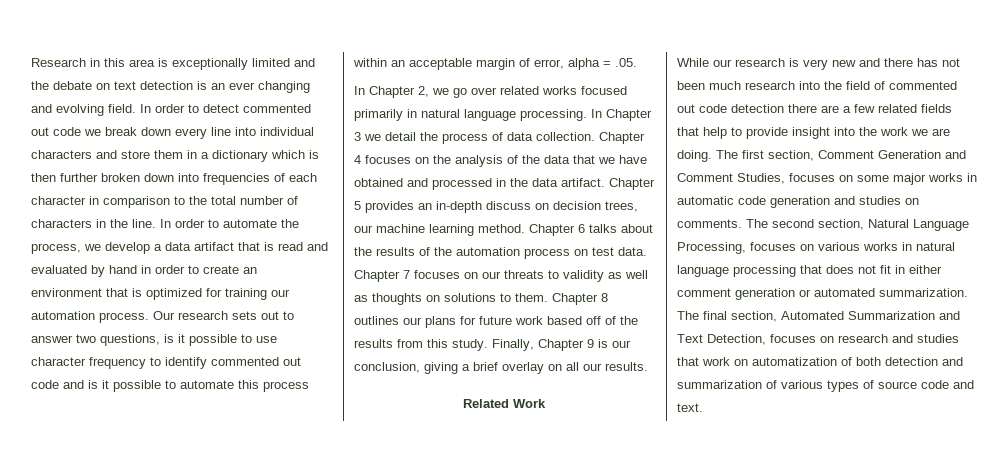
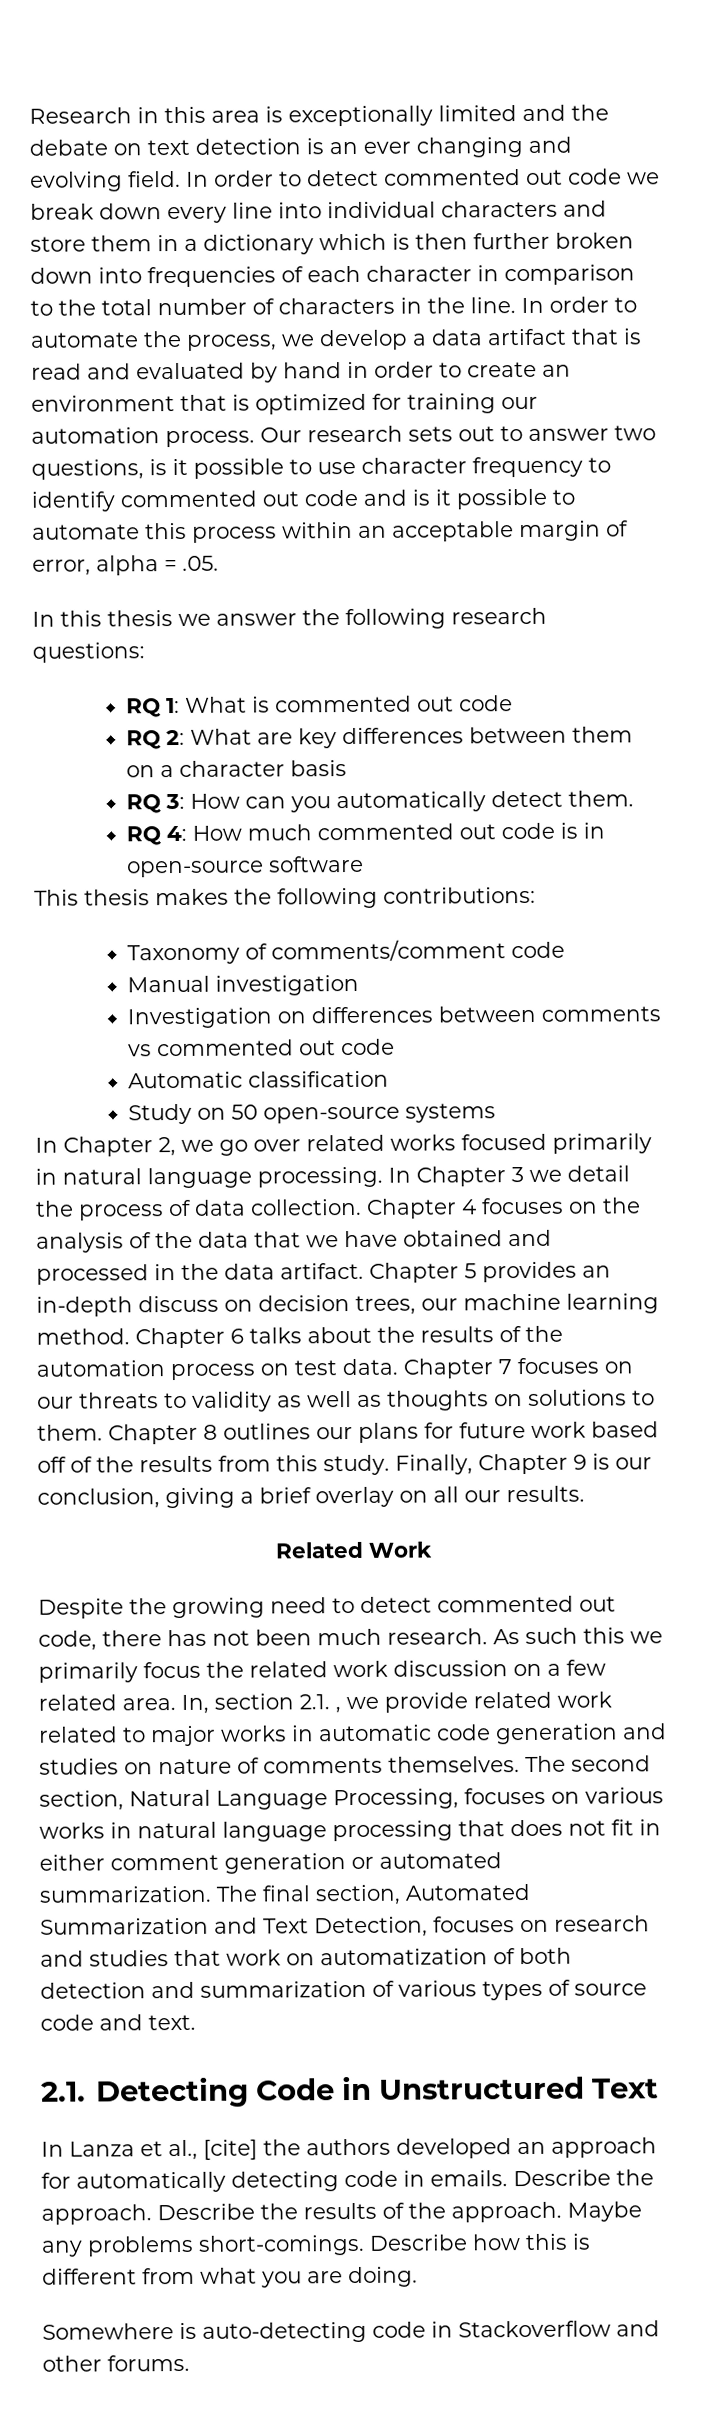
+ In this thesis we answer the following research questions:
+ RQ 1: What is commented out code
+ RQ 2: What are key differences between them on a character basis
+ RQ 3: How can you automatically detect them.
+ RQ 4: How much commented out code is in open-source software
+ This thesis makes the following contributions:
+ Taxonomy of comments/comment code
+ Manual investigation
+ Investigation on differences between comments vs commented out code
+ Automatic classification
+ Study on 50 open-source systems
- While our research is very new and there has not been much research into the field of commented out code detection there are a few related fields that help to provide insight into the work we are doing. The first section, Comment Generation and Comment Studies, focuses on some major works in automatic code generation and studies on comments.
+ Despite the growing need to detect commented out code, there has not been much research. As such this we primarily focus the related work discussion on a few related area. In, section 2.1. , we provide related work related to major works in automatic code generation and studies on nature of comments themselves.
+ 2.1. Detecting Code in Unstructured Text
+ In Lanza et al., [cite] the authors developed an approach for automatically detecting code in emails. Describe the approach. Describe the results of the approach. Maybe any problems short-comings. Describe how this is different from what you are doing.
+ Somewhere is auto-detecting code in Stackoverflow and other forums.

